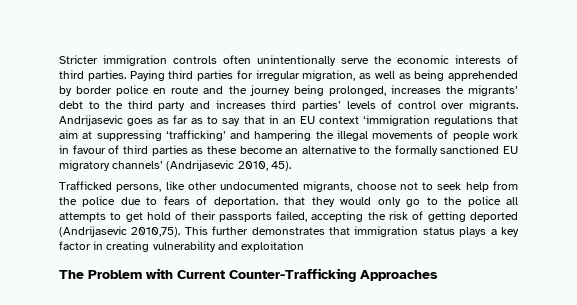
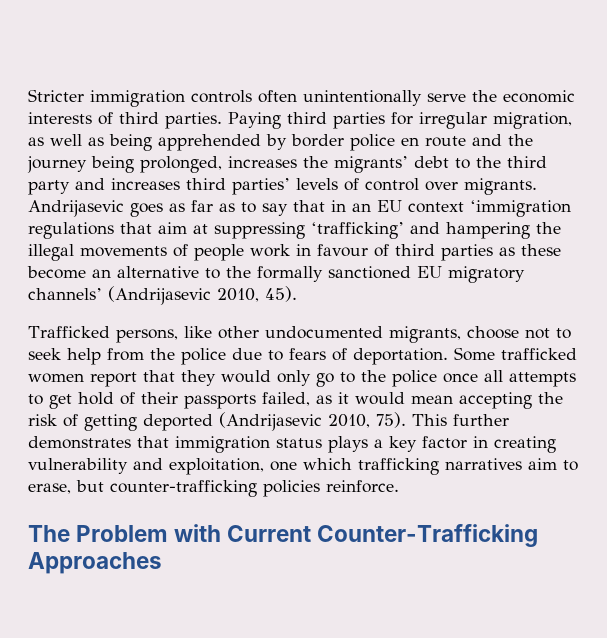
- Trafficked persons, like other undocumented migrants, choose not to seek help from the police due to fears of deportation. that they would only go to the police all attempts to get hold of their passports failed, accepting the risk of getting deported (Andrijasevic 2010,75).
+ Trafficked persons, like other undocumented migrants, choose not to seek help from the police due to fears of deportation. Some trafficked women report that they would only go to the police once all attempts to get hold of their passports failed, as it would mean accepting the risk of getting deported (Andrijasevic 2010, 75).
- This further demonstrates that immigration status plays a key factor in creating vulnerability and exploitation
+ This further demonstrates that immigration status plays a key factor in creating vulnerability and exploitation, one which trafficking narratives aim to erase, but counter-trafficking policies reinforce.

